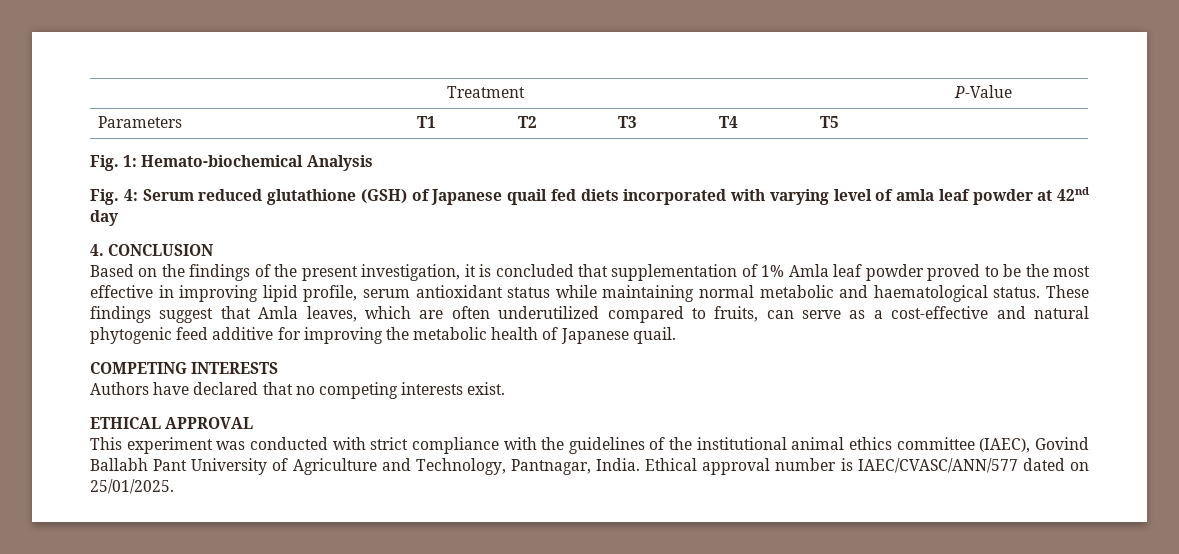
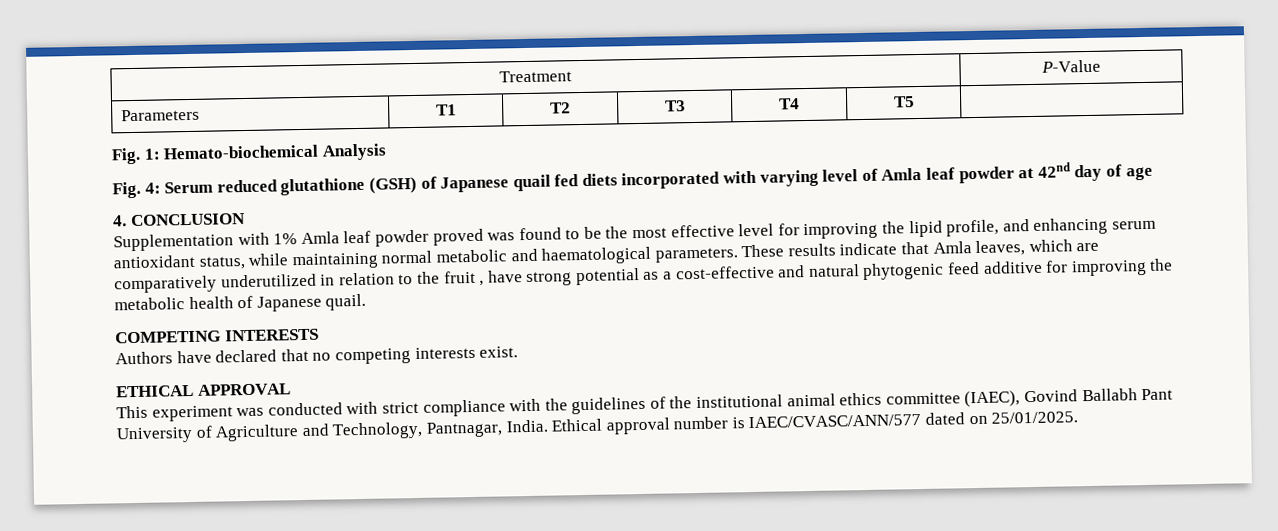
- Fig. 4: Serum reduced glutathione (GSH) of Japanese quail fed diets incorporated with varying level of amla leaf powder at 42nd day
+ Fig. 4: Serum reduced glutathione (GSH) of Japanese quail fed diets incorporated with varying level of Amla leaf powder at 42nd day of age
- Based on the findings of the present investigation, it is concluded that supplementation of 1% Amla leaf powder proved to be the most effective in improving lipid profile, serum antioxidant status while maintaining normal metabolic and haematological status. These findings suggest that Amla leaves, which are often underutilized compared to fruits, can serve as a cost-effective and natural phytogenic feed additive for improving the metabolic health of Japanese quail.
+ Supplementation with 1% Amla leaf powder proved was found to be the most effective level for improving the lipid profile, and enhancing serum antioxidant status, while maintaining normal metabolic and haematological parameters. These results indicate that Amla leaves, which are comparatively underutilized in relation to the fruit , have strong potential as a cost-effective and natural phytogenic feed additive for improving the metabolic health of Japanese quail.

